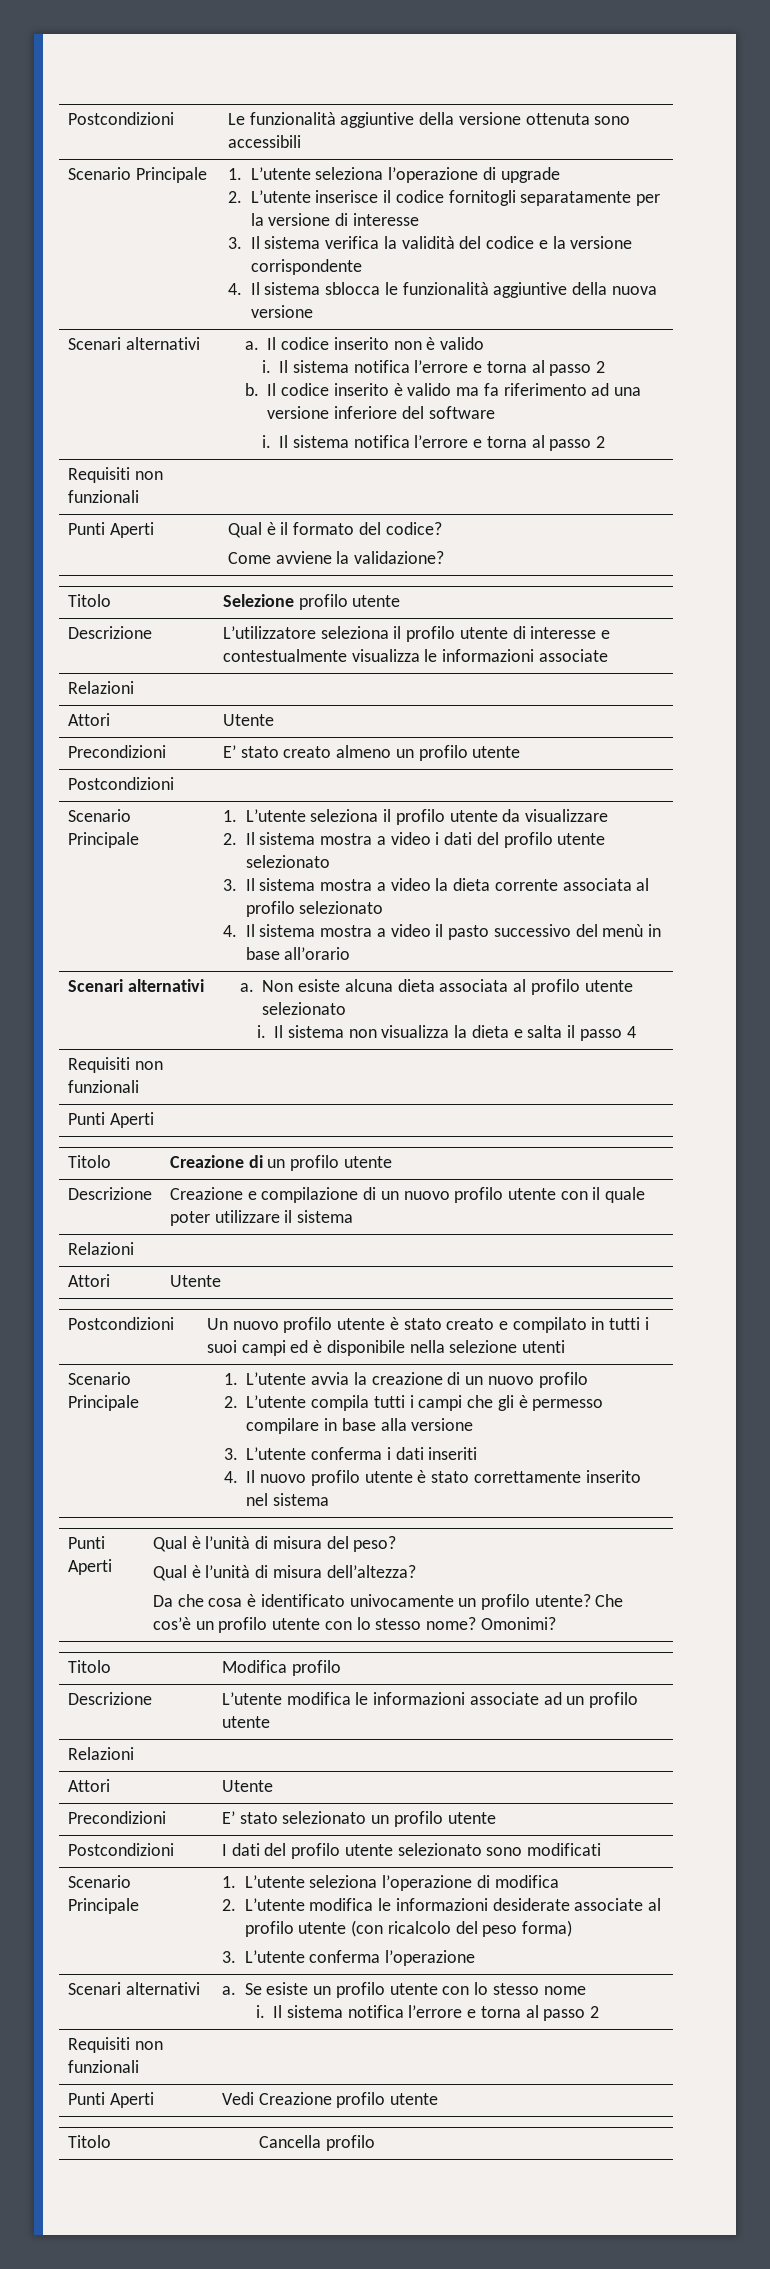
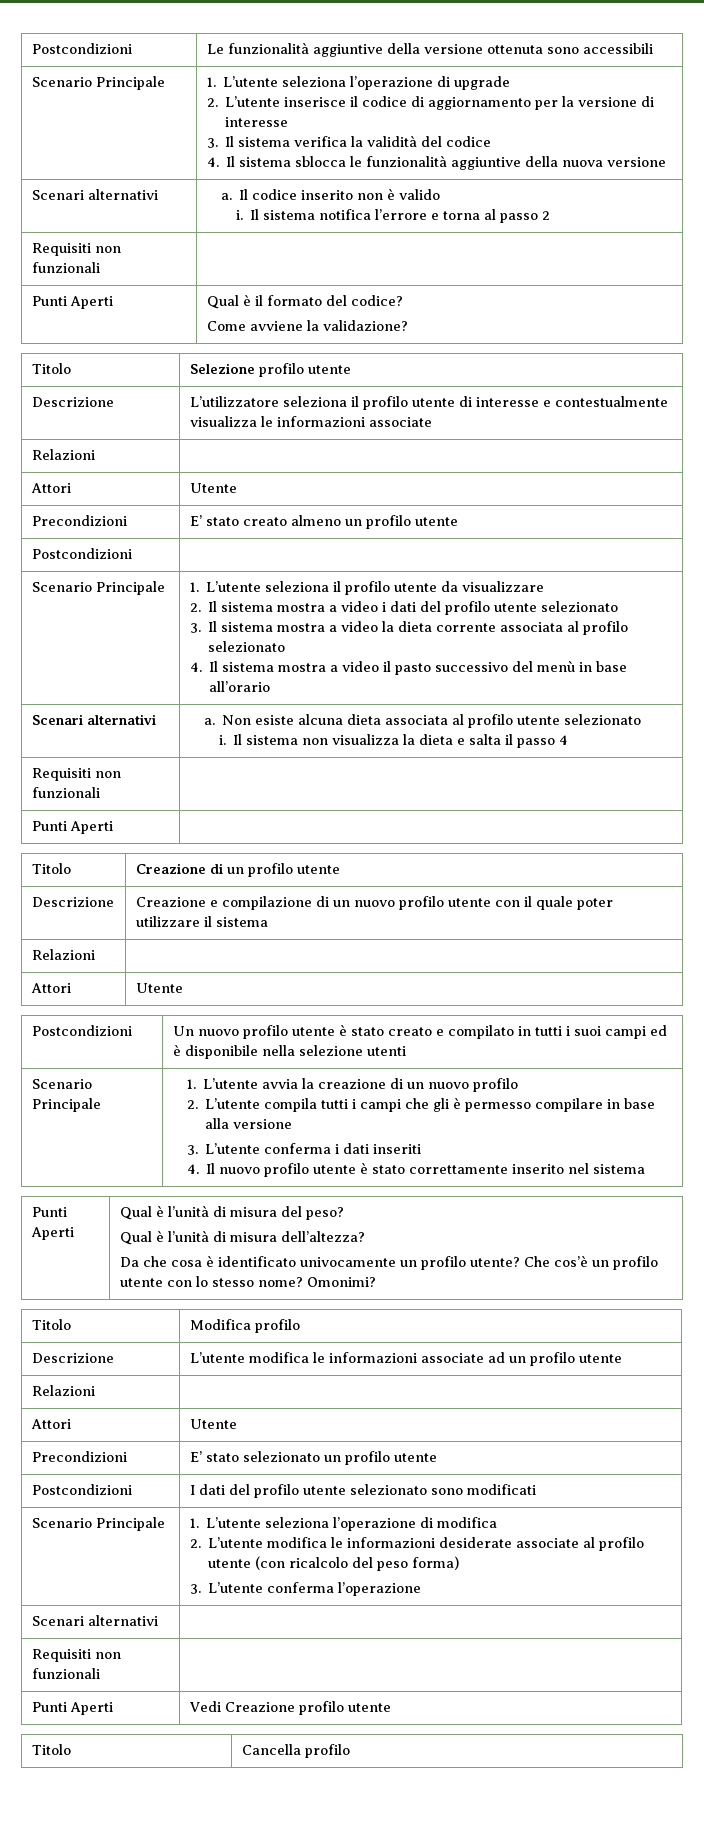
- 2. L’utente inserisce il codice fornitogli separatamente per la versione di interesse
+ 2. L’utente inserisce il codice di aggiornamento per la versione di interesse
- 3. Il sistema verifica la validità del codice e la versione corrispondente
+ 3. Il sistema verifica la validità del codice
- b. Il codice inserito è valido ma fa riferimento ad una versione inferiore del software
- i. Il sistema notifica l’errore e torna al passo 2
  Scenario Principale | 1. L’utente seleziona l’operazione di modifica
  2. L’utente modifica le informazioni desiderate associate al profilo utente (con ricalcolo del peso forma)
  3. L’utente conferma l’operazione
- Scenari alternativi | a. Se esiste un profilo utente con lo stesso nome
- i. Il sistema notifica l’errore e torna al passo 2
+ Scenari alternativi |

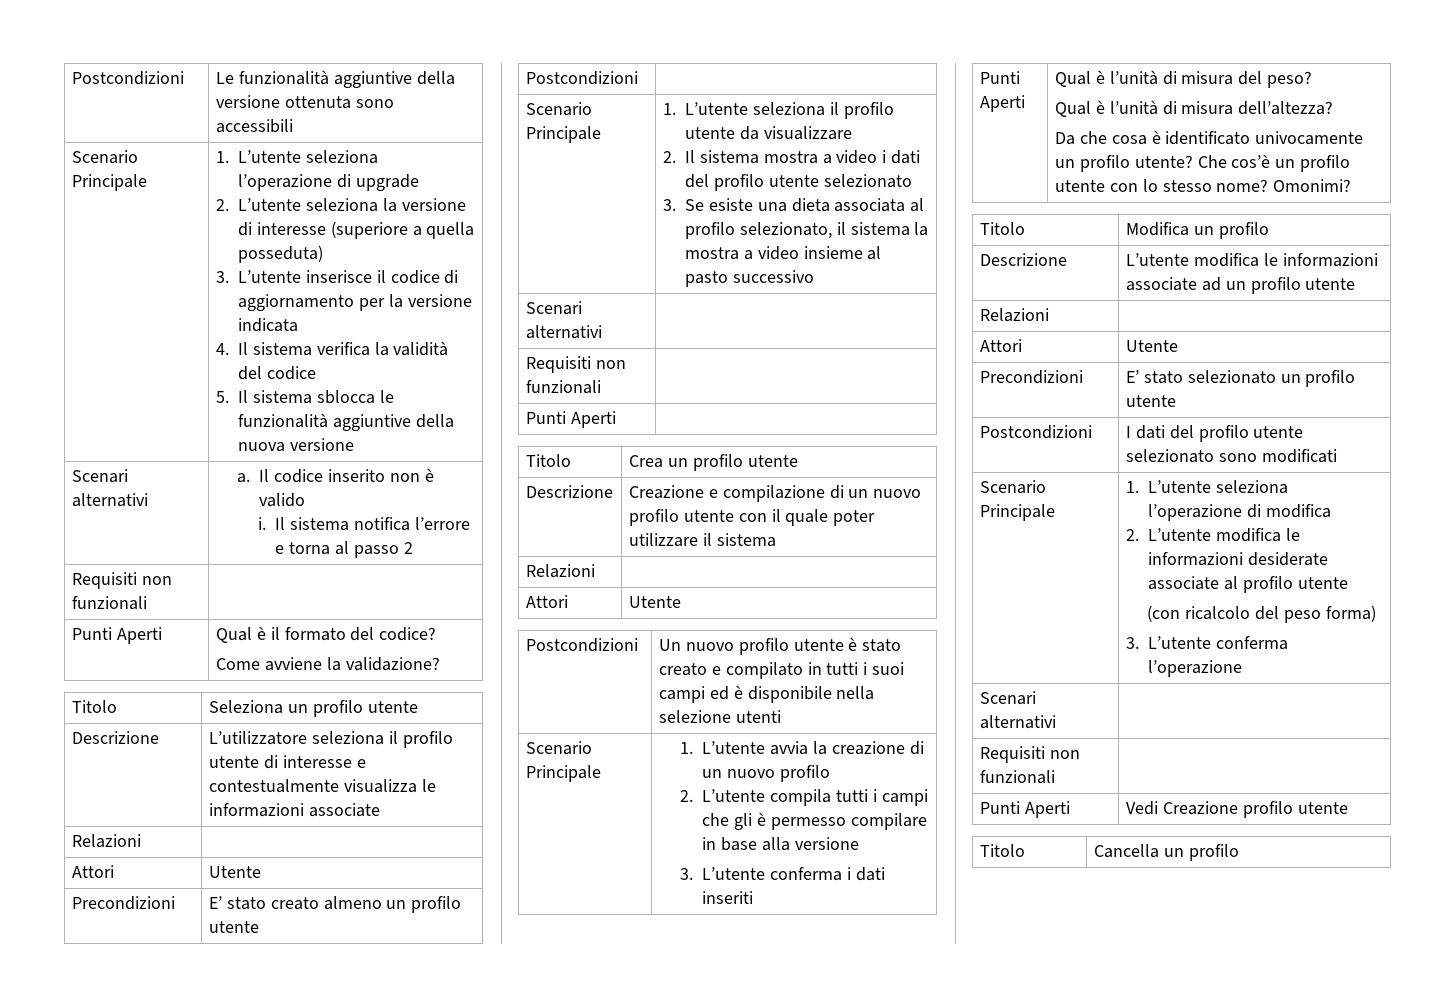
- 2. L’utente inserisce il codice di aggiornamento per la versione di interesse
- 3. Il sistema verifica la validità del codice
+ 2. L’utente seleziona la versione di interesse (superiore a quella posseduta)
+ 3. L’utente inserisce il codice di aggiornamento per la versione indicata
+ 4. Il sistema verifica la validità del codice
- 4. Il sistema sblocca le funzionalità aggiuntive della nuova versione
+ 5. Il sistema sblocca le funzionalità aggiuntive della nuova versione
- Titolo | Selezione profilo utente
+ Titolo | Seleziona un profilo utente
- 3. Il sistema mostra a video la dieta corrente associata al profilo selezionato
- 4. Il sistema mostra a video il pasto successivo del menù in base all’orario
- Scenari alternativi | a. Non esiste alcuna dieta associata al profilo utente selezionato
- i. Il sistema non visualizza la dieta e salta il passo 4
+ 3. Se esiste una dieta associata al profilo selezionato, il sistema la mostra a video insieme al pasto successivo
+ Scenari alternativi |
- Titolo | Creazione di un profilo utente
+ Titolo | Crea un profilo utente
- 4. Il nuovo profilo utente è stato correttamente inserito nel sistema
- Titolo | Modifica profilo
+ Titolo | Modifica un profilo
  Scenario Principale | 1. L’utente seleziona l’operazione di modifica
- 2. L’utente modifica le informazioni desiderate associate al profilo utente (con ricalcolo del peso forma)
+ 2. L’utente modifica le informazioni desiderate associate al profilo utente
+ (con ricalcolo del peso forma)
- Titolo | Cancella profilo
+ Titolo | Cancella un profilo

